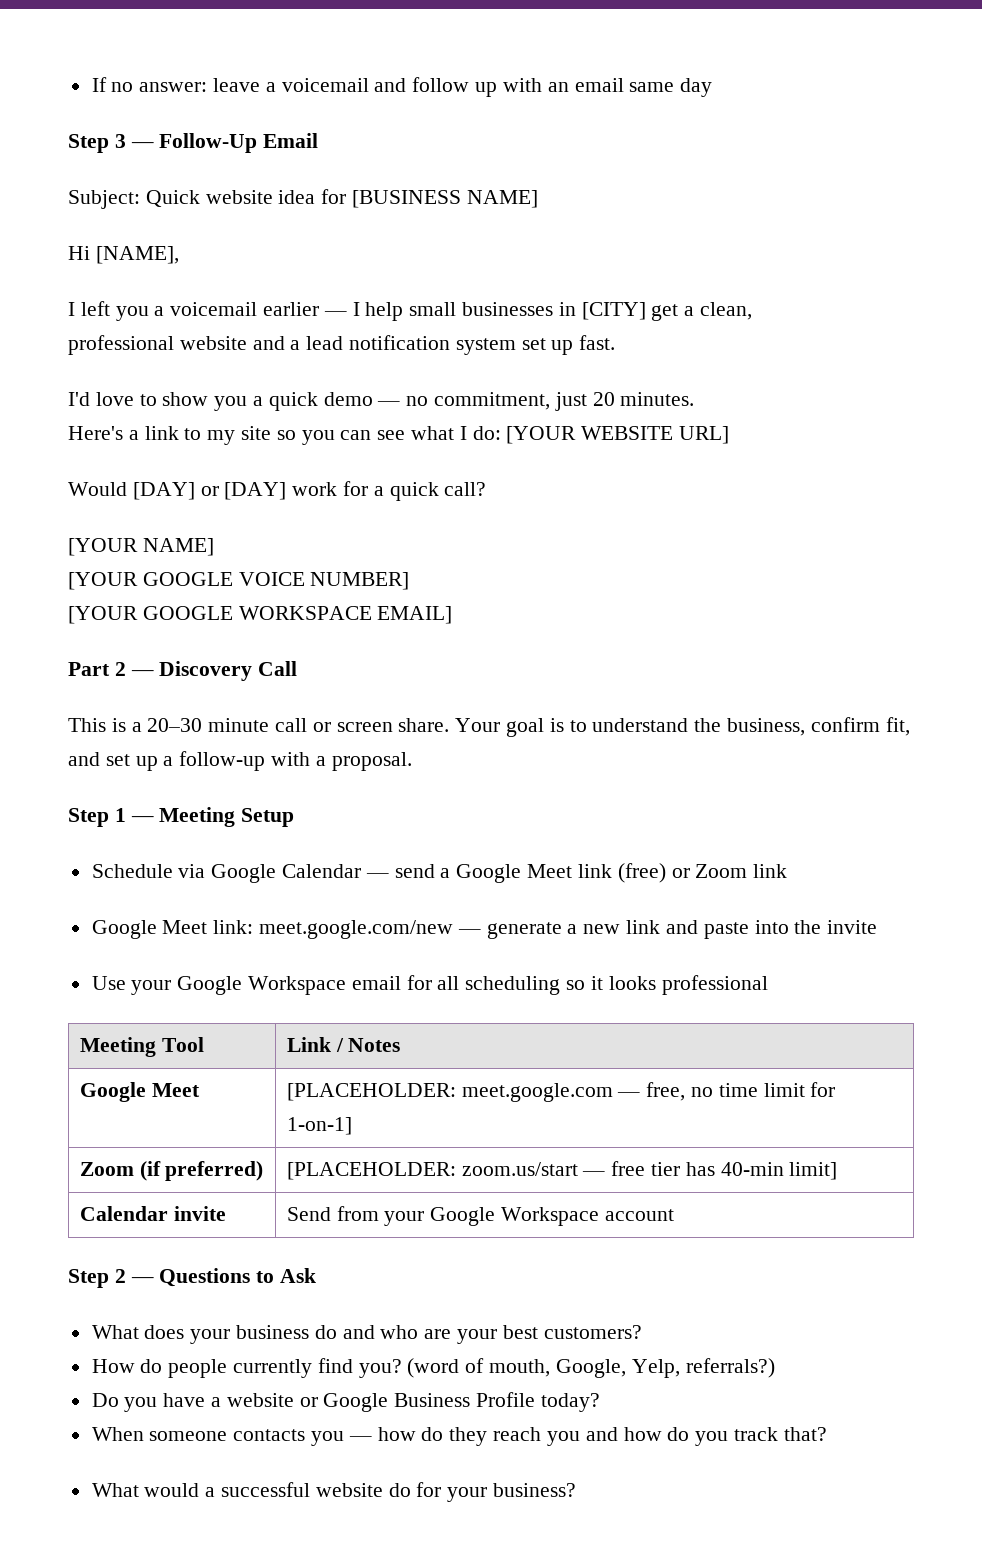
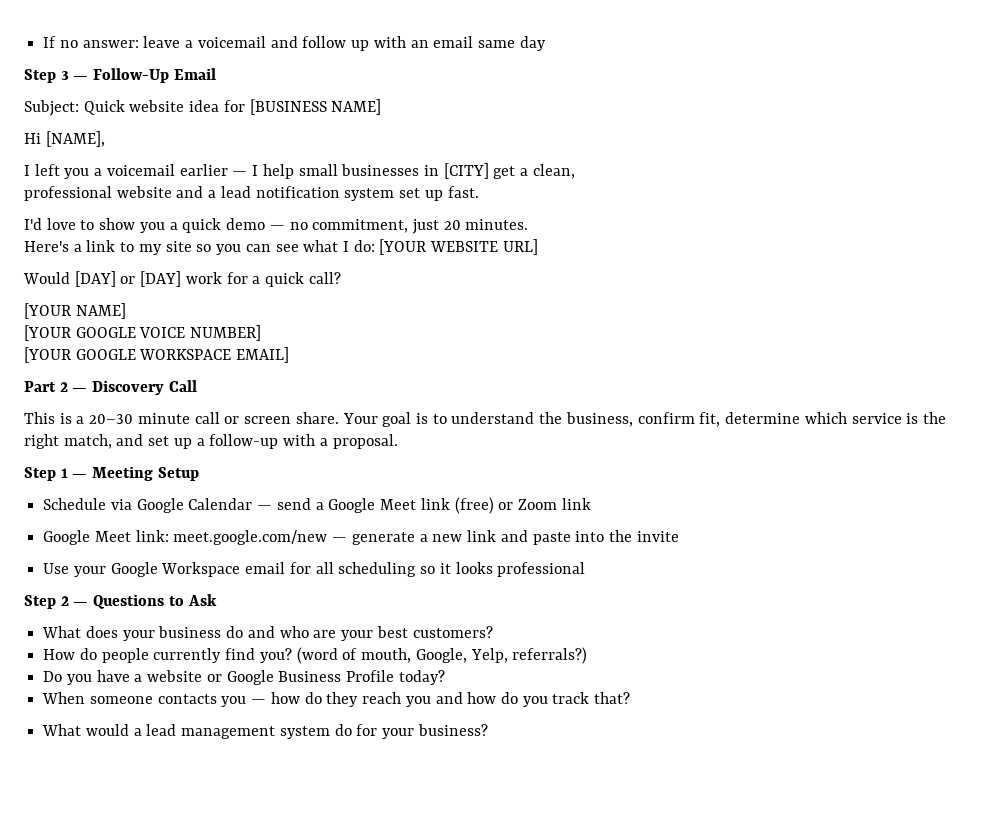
- Your goal is to understand the business, confirm fit, and set up a follow-up with a proposal.
+ Your goal is to understand the business, confirm fit, determine which service is the right match, and set up a follow-up with a proposal.
- Meeting Tool | Link / Notes
- Google Meet | [PLACEHOLDER: meet.google.com — free, no time limit for 1-on-1]
- Zoom (if preferred) | [PLACEHOLDER: zoom.us/start — free tier has 40-min limit]
- Calendar invite | Send from your Google Workspace account
- What would a successful website do for your business?
+ What would a lead management system do for your business?

